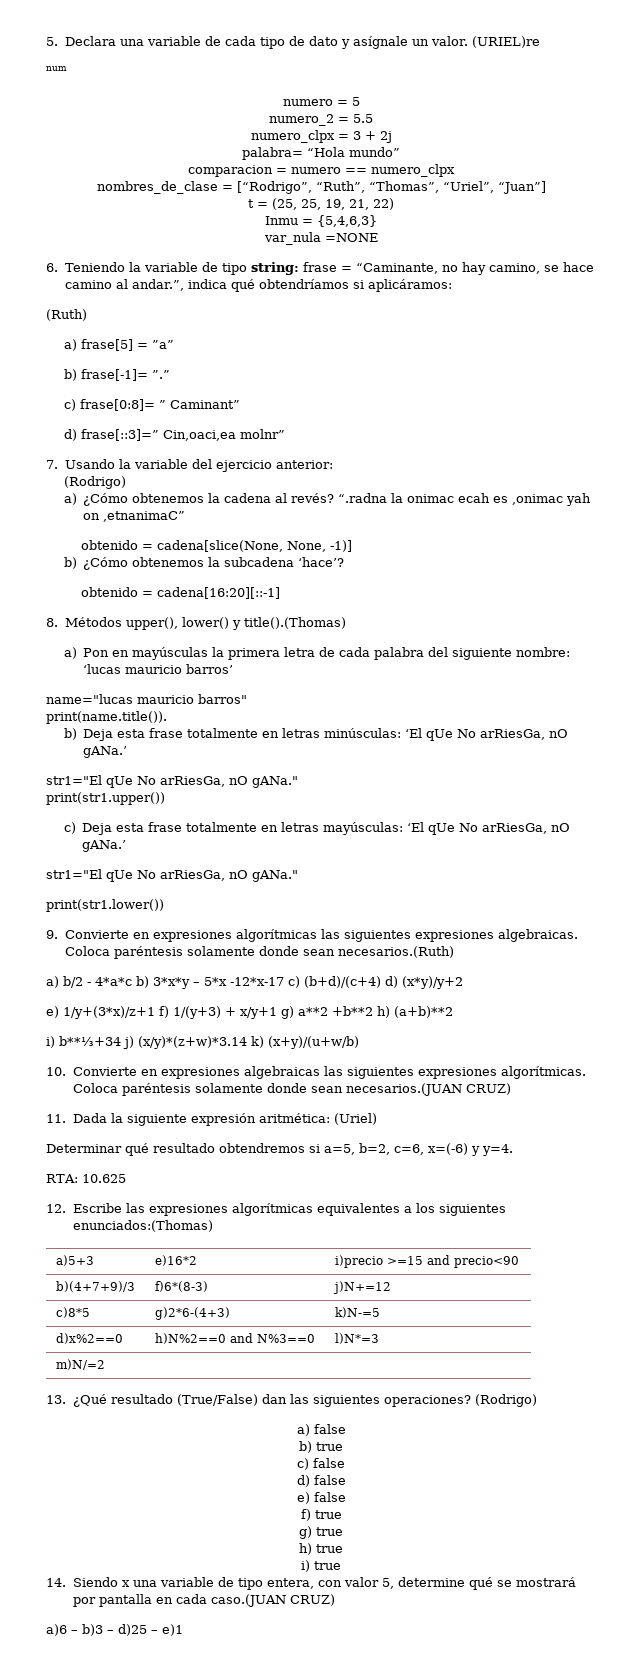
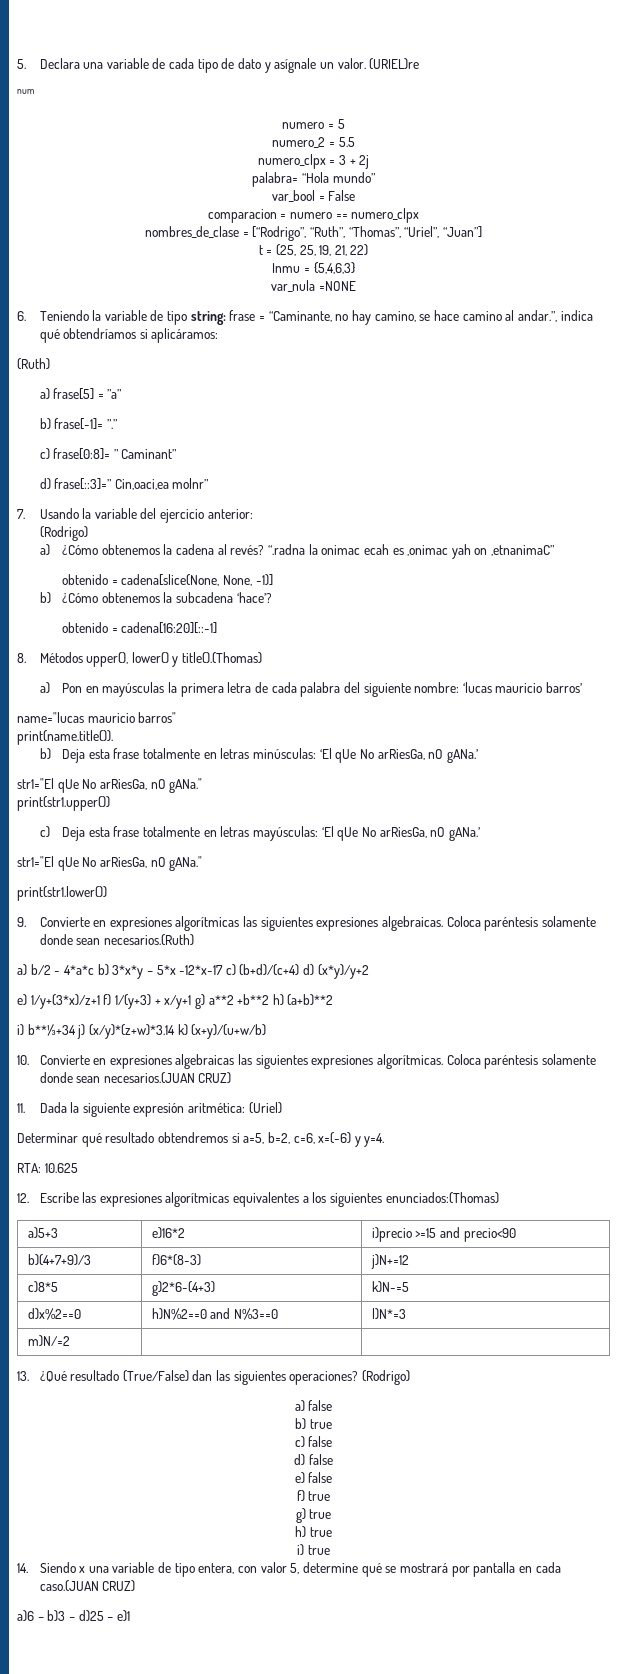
+ var_bool = False

